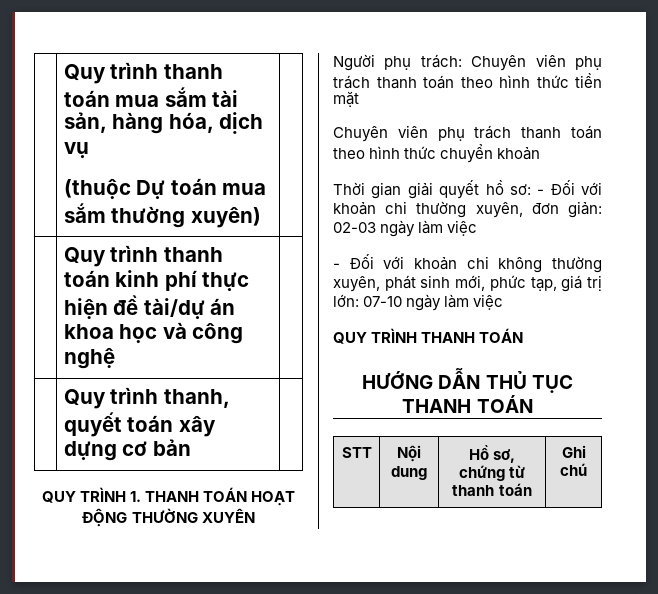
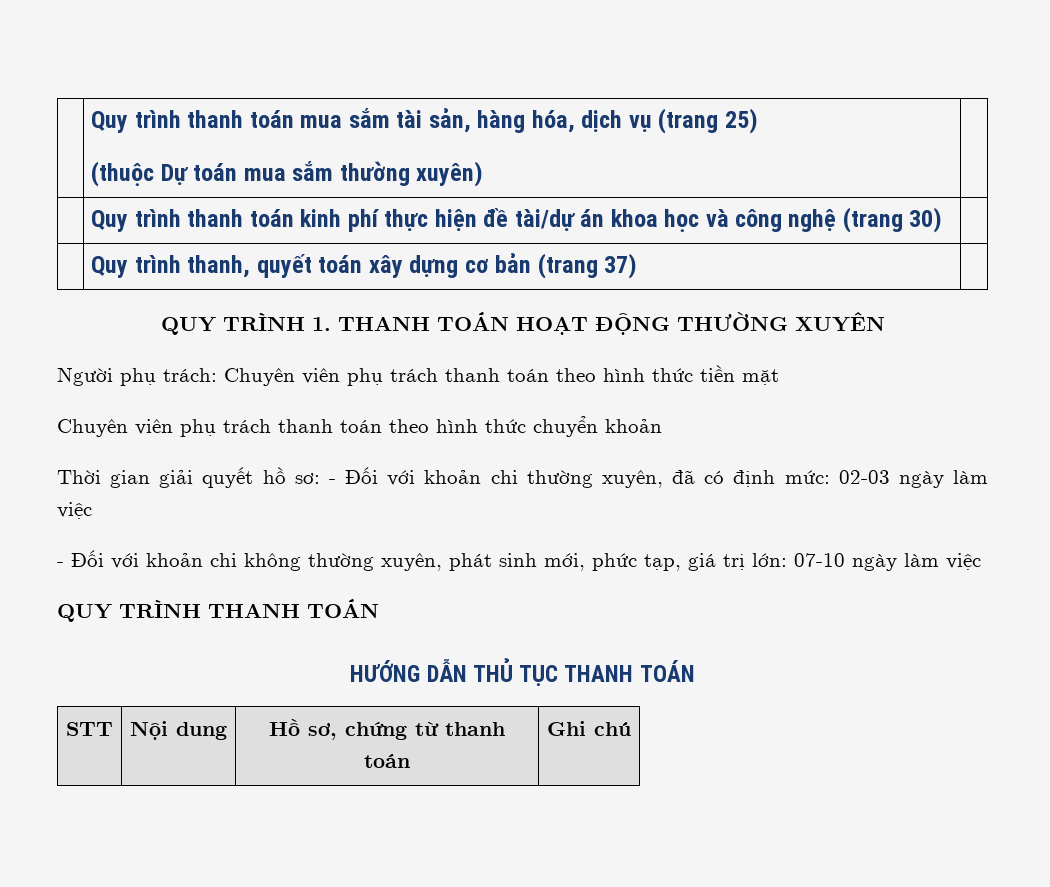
- | Quy trình thanh toán mua sắm tài sản, hàng hóa, dịch vụ
+ | Quy trình thanh toán mua sắm tài sản, hàng hóa, dịch vụ (trang 25)
- | Quy trình thanh toán kinh phí thực hiện đề tài/dự án khoa học và công nghệ |
+ | Quy trình thanh toán kinh phí thực hiện đề tài/dự án khoa học và công nghệ (trang 30) |
- | Quy trình thanh, quyết toán xây dựng cơ bản |
+ | Quy trình thanh, quyết toán xây dựng cơ bản (trang 37) |
- Thời gian giải quyết hồ sơ: - Đối với khoản chi thường xuyên, đơn giản: 02-03 ngày làm việc
+ Thời gian giải quyết hồ sơ: - Đối với khoản chi thường xuyên, đã có định mức: 02-03 ngày làm việc

